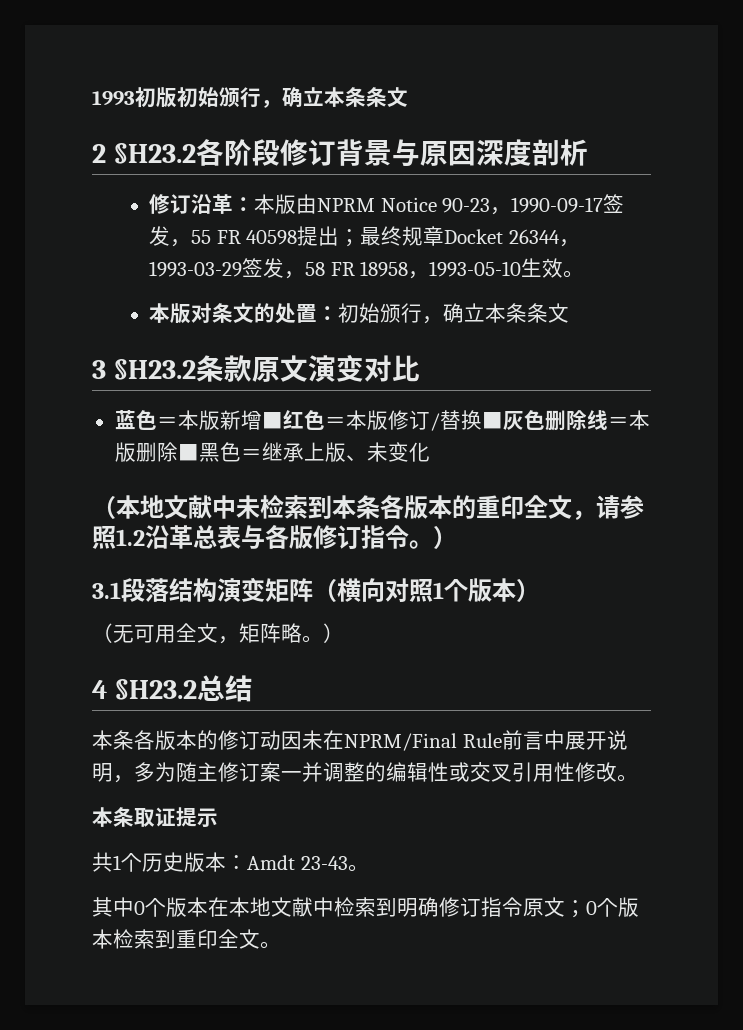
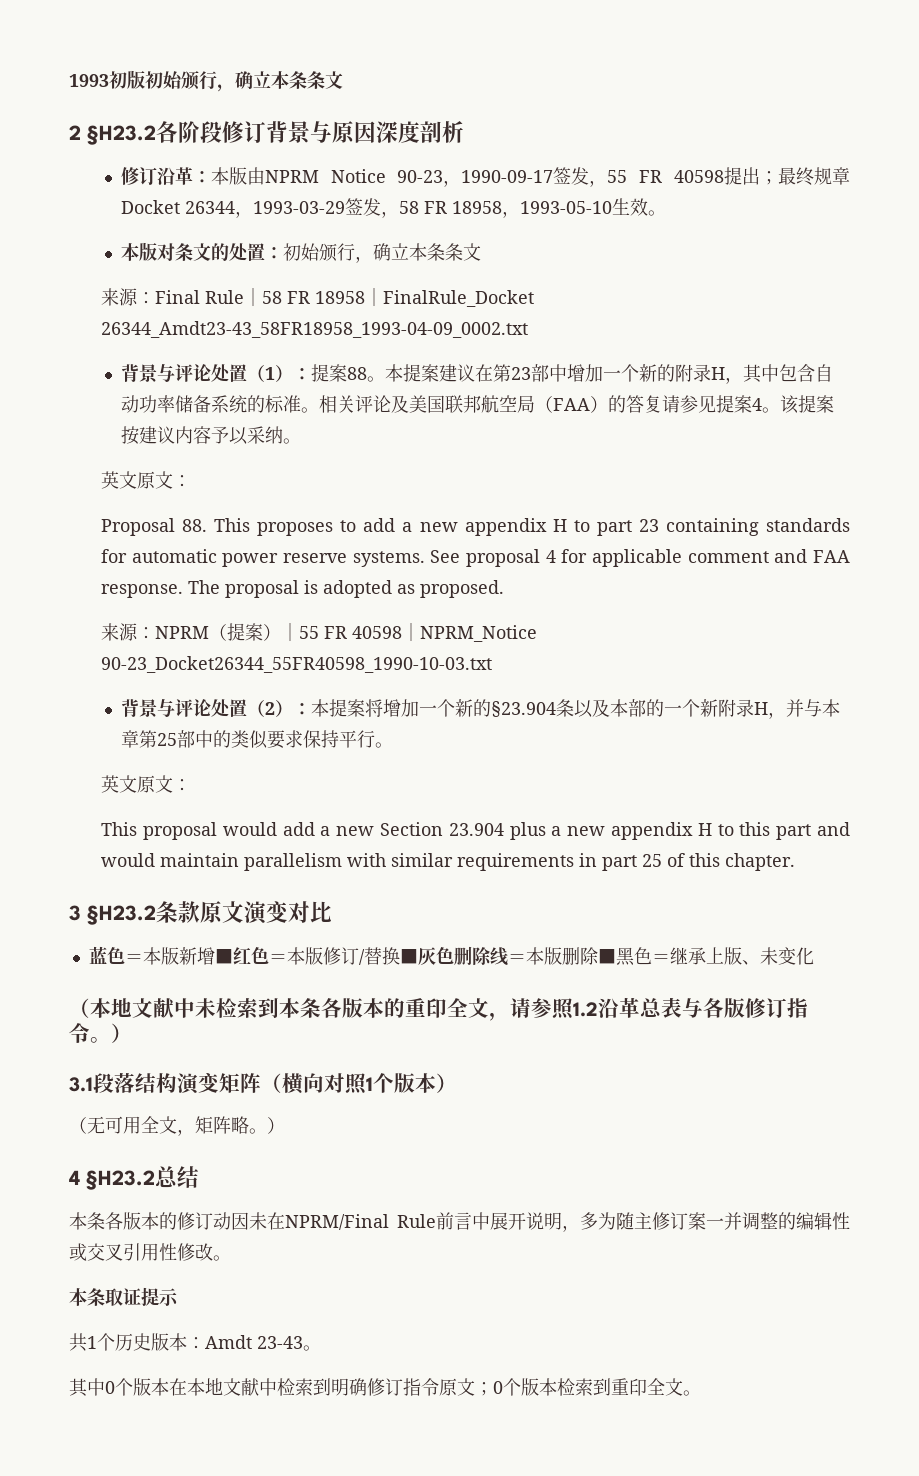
+ 来源：Final Rule｜58 FR 18958｜FinalRule_Docket 26344_Amdt23-43_58FR18958_1993-04-09_0002.txt
+ 背景与评论处置（1）：提案88。本提案建议在第23部中增加一个新的附录H，其中包含自动功率储备系统的标准。相关评论及美国联邦航空局（FAA）的答复请参见提案4。该提案按建议内容予以采纳。
+ 英文原文：
+ Proposal 88. This proposes to add a new appendix H to part 23 containing standards for automatic power reserve systems. See proposal 4 for applicable comment and FAA response. The proposal is adopted as proposed.
+ 来源：NPRM（提案）｜55 FR 40598｜NPRM_Notice 90-23_Docket26344_55FR40598_1990-10-03.txt
+ 背景与评论处置（2）：本提案将增加一个新的§23.904条以及本部的一个新附录H，并与本章第25部中的类似要求保持平行。
+ 英文原文：
+ This proposal would add a new Section 23.904 plus a new appendix H to this part and would maintain parallelism with similar requirements in part 25 of this chapter.

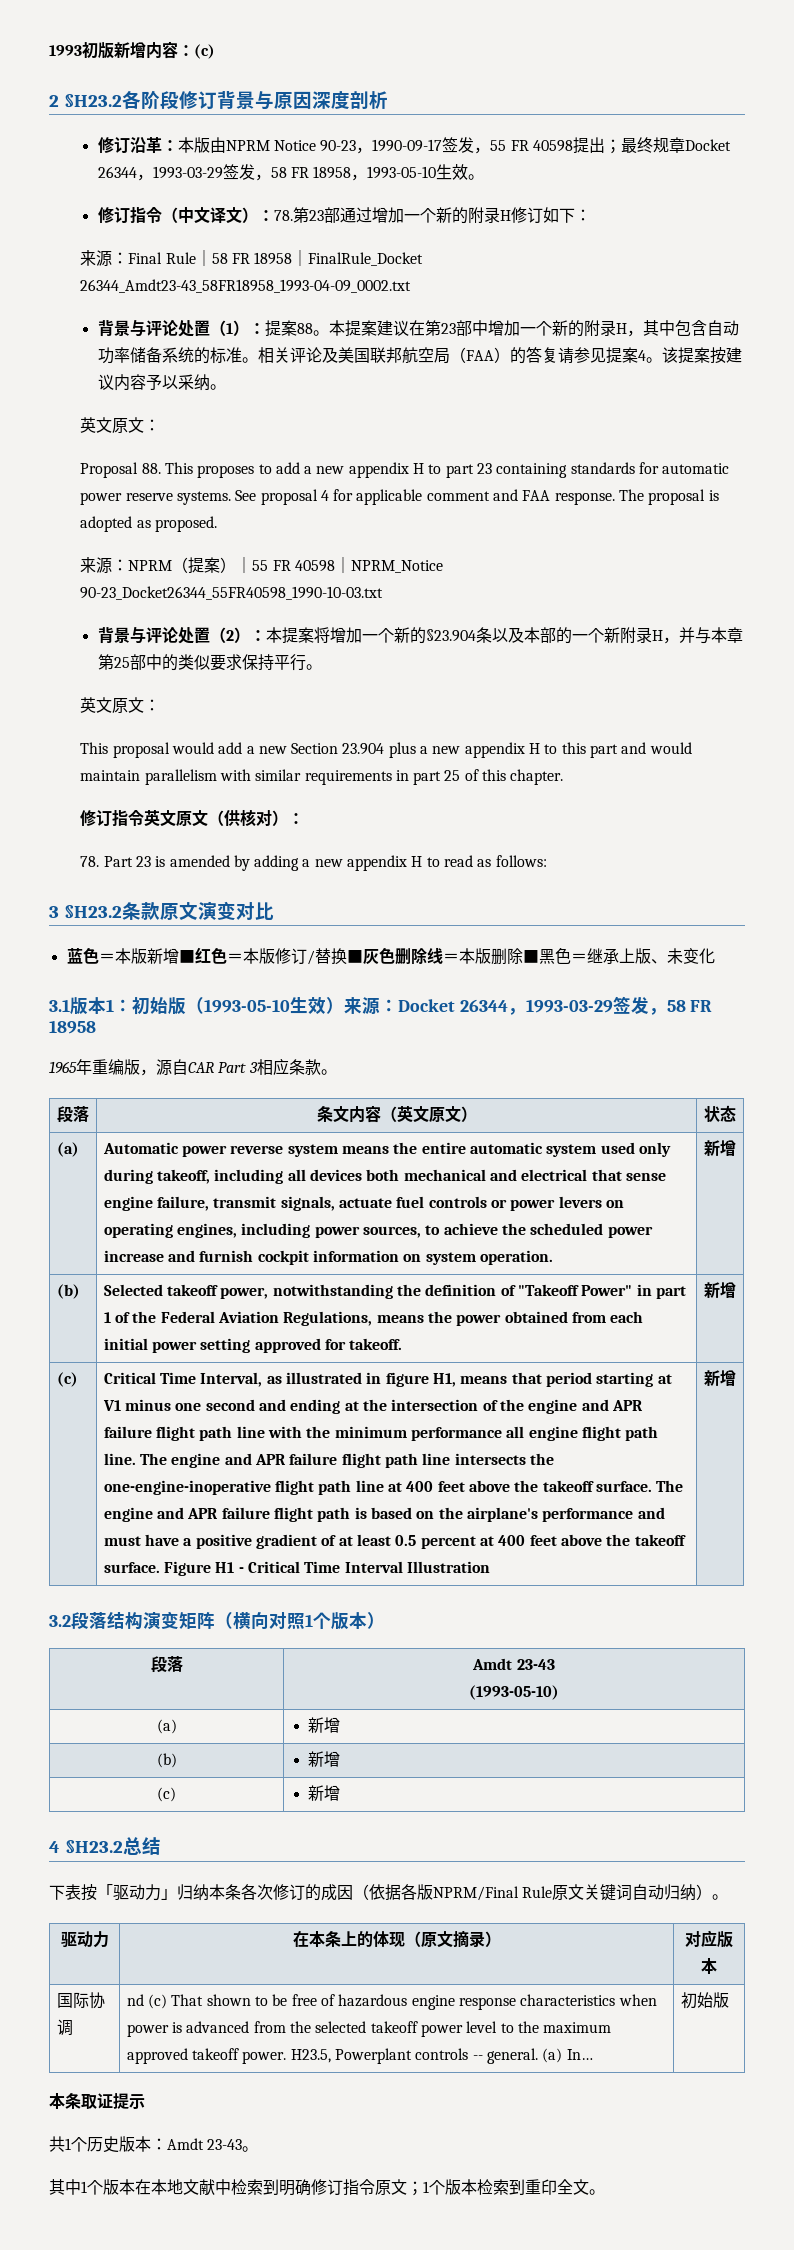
- 1993初版初始颁行，确立本条条文
+ 1993初版新增内容：(c)
- 本版对条文的处置：初始颁行，确立本条条文
+ 修订指令（中文译文）：78.第23部通过增加一个新的附录H修订如下：
+ 修订指令英文原文（供核对）：
+ 78. Part 23 is amended by adding a new appendix H to read as follows:
- （本地文献中未检索到本条各版本的重印全文，请参照1.2沿革总表与各版修订指令。）
- 3.1段落结构演变矩阵（横向对照1个版本）
+ 3.1版本1：初始版（1993-05-10生效）来源：Docket 26344，1993-03-29签发，58 FR 18958
+ 1965年重编版，源自CAR Part 3相应条款。
+ 段落 | 条文内容（英文原文） | 状态
+ (a) | Automatic power reverse system means the entire automatic system used only during takeoff, including all devices both mechanical and electrical that sense engine failure, transmit signals, actuate fuel controls or power levers on operating engines, including power sources, to achieve the scheduled power increase and furnish cockpit information on system operation. | 新增
+ (b) | Selected takeoff power, notwithstanding the definition of "Takeoff Power" in part 1 of the Federal Aviation Regulations, means the power obtained from each initial power setting approved for takeoff. | 新增
+ (c) | Critical Time Interval, as illustrated in figure H1, means that period starting at V1 minus one second and ending at the intersection of the engine and APR failure flight path line with the minimum performance all engine flight path line. The engine and APR failure flight path line intersects the one-engine-inoperative flight path line at 400 feet above the takeoff surface. The engine and APR failure flight path is based on the airplane's performance and must have a positive gradient of at least 0.5 percent at 400 feet above the takeoff surface. Figure H1 - Critical Time Interval Illustration | 新增
+ 3.2段落结构演变矩阵（横向对照1个版本）
- （无可用全文，矩阵略。）
+ 段落 | Amdt 23-43
+ (1993-05-10)
+ (a) | 新增
+ (b) | 新增
+ (c) | 新增
  4 §H23.2总结
- 本条各版本的修订动因未在NPRM/Final Rule前言中展开说明，多为随主修订案一并调整的编辑性或交叉引用性修改。
+ 下表按「驱动力」归纳本条各次修订的成因（依据各版NPRM/Final Rule原文关键词自动归纳）。
+ 驱动力 | 在本条上的体现（原文摘录） | 对应版本
+ 国际协调 | nd (c) That shown to be free of hazardous engine response characteristics when power is advanced from the selected takeoff power level to the maximum approved takeoff power. H23.5, Powerplant controls -- general. (a) In… | 初始版
- 其中0个版本在本地文献中检索到明确修订指令原文；0个版本检索到重印全文。
+ 其中1个版本在本地文献中检索到明确修订指令原文；1个版本检索到重印全文。

